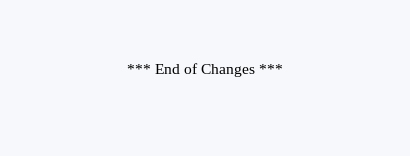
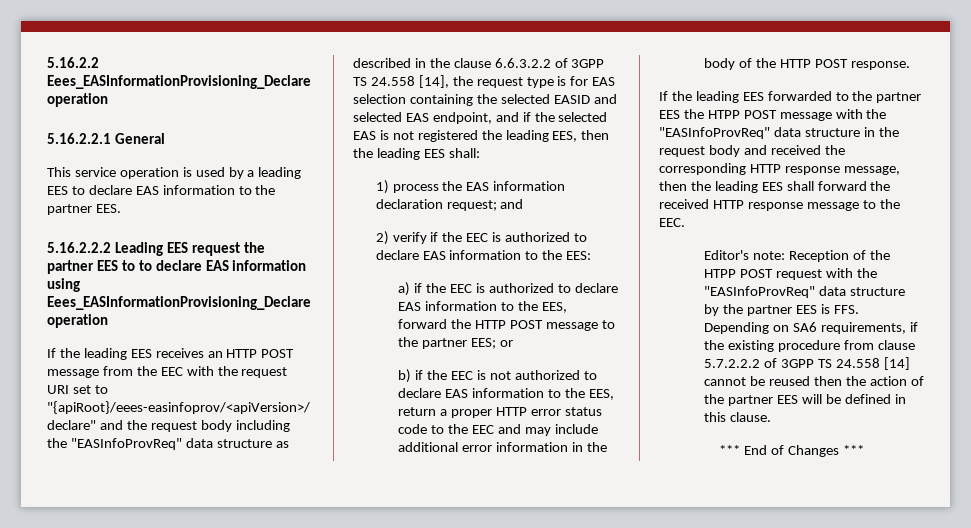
+ 5.16.2.2 Eees_EASInformationProvisioning_Declare operation
+ 5.16.2.2.1 General
+ This service operation is used by a leading EES to declare EAS information to the partner EES.
+ 5.16.2.2.2 Leading EES request the partner EES to to declare EAS information using Eees_EASInformationProvisioning_Declare operation
+ If the leading EES receives an HTTP POST message from the EEC with the request URI set to "{apiRoot}/eees-easinfoprov/<apiVersion>/ declare" and the request body including the "EASInfoProvReq" data structure as described in the clause 6.6.3.2.2 of 3GPP TS 24.558 [14], the request type is for EAS selection containing the selected EASID and selected EAS endpoint, and if the selected EAS is not registered the leading EES, then the leading EES shall:
+ 1) process the EAS information declaration request; and
+ 2) verify if the EEC is authorized to declare EAS information to the EES:
+ a) if the EEC is authorized to declare EAS information to the EES, forward the HTTP POST message to the partner EES; or
+ b) if the EEC is not authorized to declare EAS information to the EES, return a proper HTTP error status code to the EEC and may include additional error information in the body of the HTTP POST response.
+ If the leading EES forwarded to the partner EES the HTPP POST message with the "EASInfoProvReq" data structure in the request body and received the corresponding HTTP response message, then the leading EES shall forward the received HTTP response message to the EEC.
+ Editor's note: Reception of the HTPP POST request with the "EASInfoProvReq" data structure by the partner EES is FFS. Depending on SA6 requirements, if the existing procedure from clause 5.7.2.2.2 of 3GPP TS 24.558 [14] cannot be reused then the action of the partner EES will be defined in this clause.

